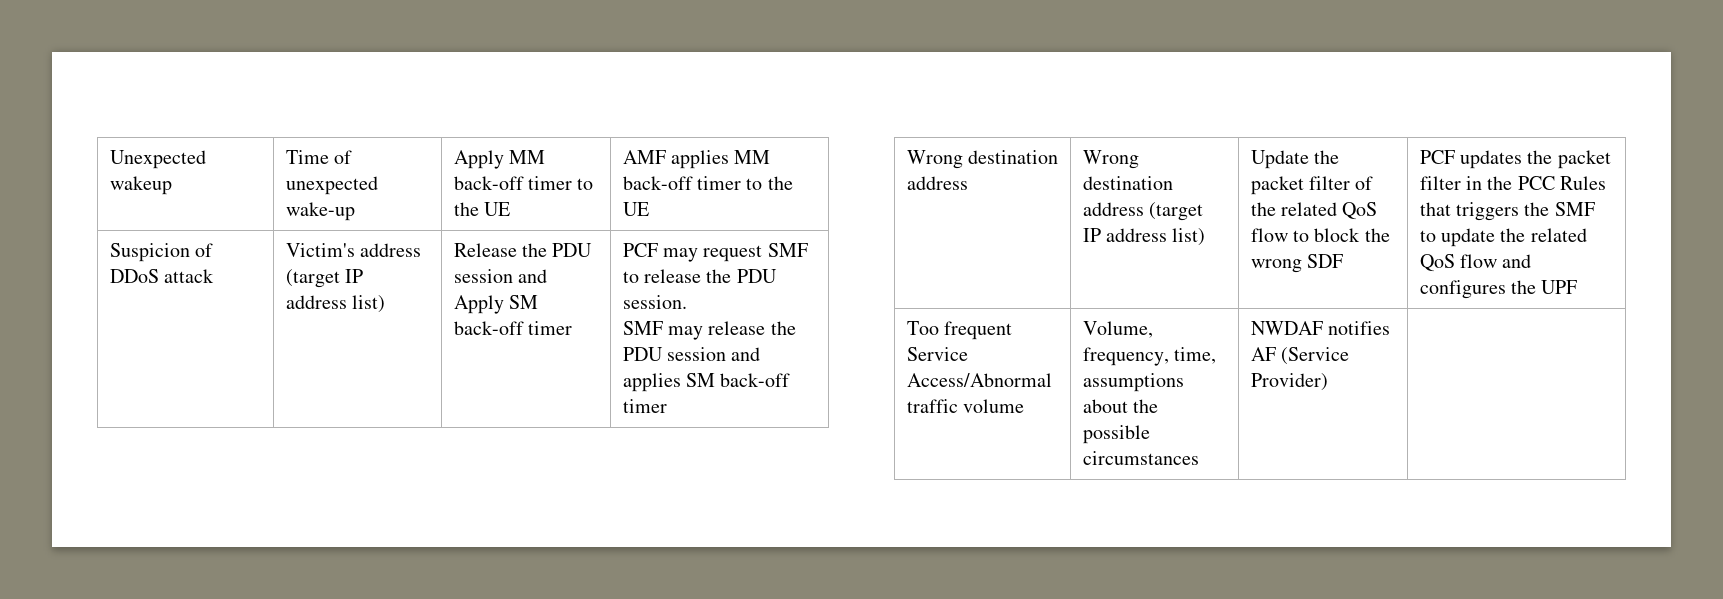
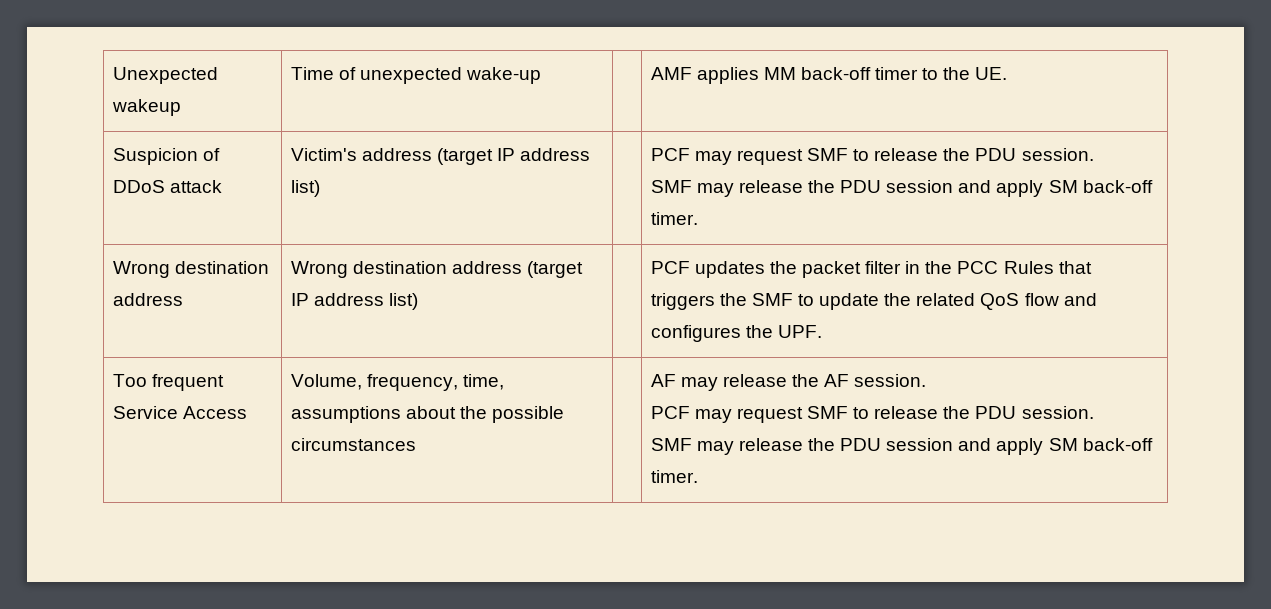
- Unexpected wakeup | Time of unexpected wake-up | Apply MM back-off timer to the UE | AMF applies MM back-off timer to the UE
+ Unexpected wakeup | Time of unexpected wake-up | | AMF applies MM back-off timer to the UE.
- Suspicion of DDoS attack | Victim's address (target IP address list) | Release the PDU session and Apply SM back-off timer | PCF may request SMF to release the PDU session.
- SMF may release the PDU session and applies SM back-off timer
+ Suspicion of DDoS attack | Victim's address (target IP address list) | | PCF may request SMF to release the PDU session.
+ SMF may release the PDU session and apply SM back-off timer.
- Update the packet filter of the related QoS flow to block the wrong SDF
- PCF updates the packet filter in the PCC Rules that triggers the SMF to update the related QoS flow and configures the UPF
+ PCF updates the packet filter in the PCC Rules that triggers the SMF to update the related QoS flow and configures the UPF.
- Too frequent Service Access/Abnormal traffic volume | Volume, frequency, time, assumptions about the possible circumstances | NWDAF notifies AF (Service Provider) |
+ Too frequent Service Access | Volume, frequency, time, assumptions about the possible circumstances | | AF may release the AF session.
+ PCF may request SMF to release the PDU session.
+ SMF may release the PDU session and apply SM back-off timer.

